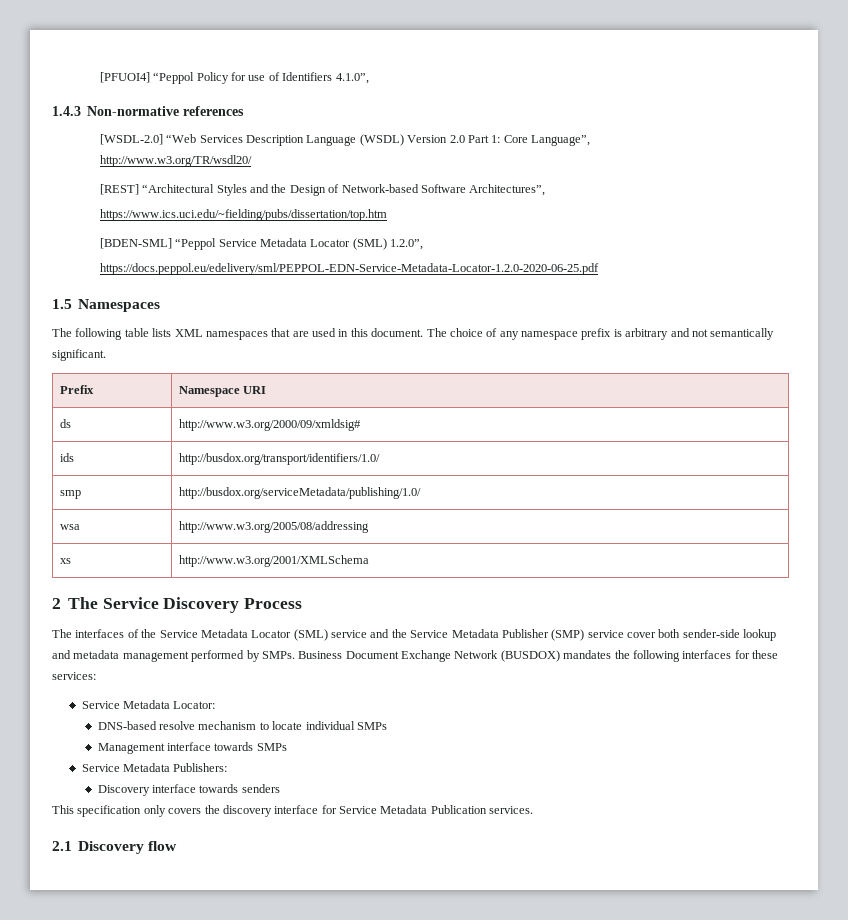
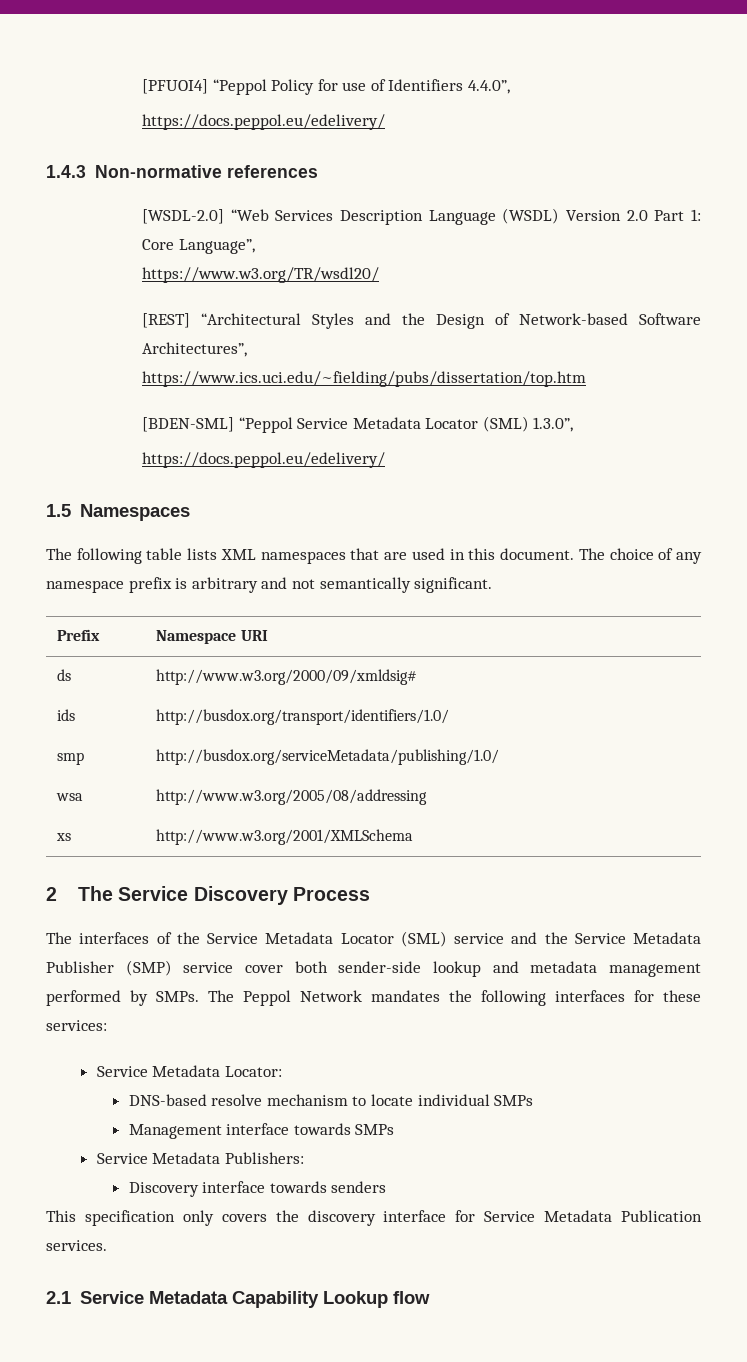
- [PFUOI4] “Peppol Policy for use of Identifiers 4.1.0”,
+ [PFUOI4] “Peppol Policy for use of Identifiers 4.4.0”,
+ https://docs.peppol.eu/edelivery/
- http://www.w3.org/TR/wsdl20/
+ https://www.w3.org/TR/wsdl20/
- [BDEN-SML] “Peppol Service Metadata Locator (SML) 1.2.0”,
- https://docs.peppol.eu/edelivery/sml/PEPPOL-EDN-Service-Metadata-Locator-1.2.0-2020-06-25.pdf
+ [BDEN-SML] “Peppol Service Metadata Locator (SML) 1.3.0”,
+ https://docs.peppol.eu/edelivery/
- Business Document Exchange Network (BUSDOX) mandates the following interfaces for these services:
+ The Peppol Network mandates the following interfaces for these services:
- 2.1 Discovery flow
+ 2.1 Service Metadata Capability Lookup flow

